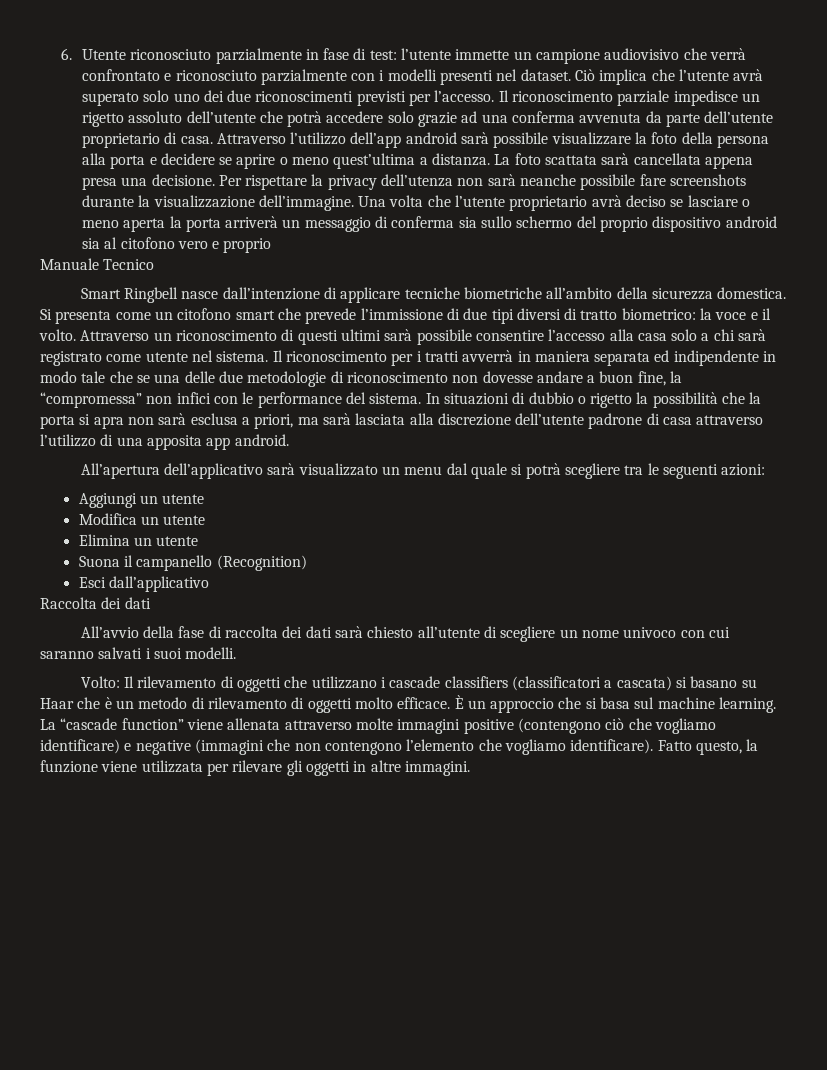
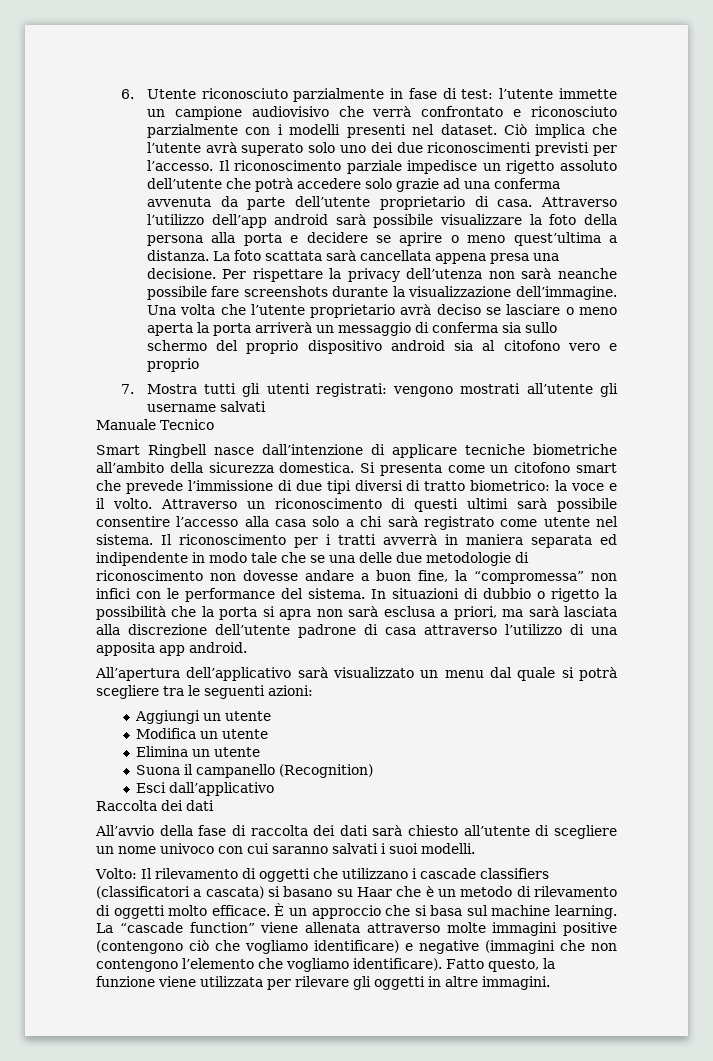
+ 7. Mostra tutti gli utenti registrati: vengono mostrati all’utente gli username salvati

